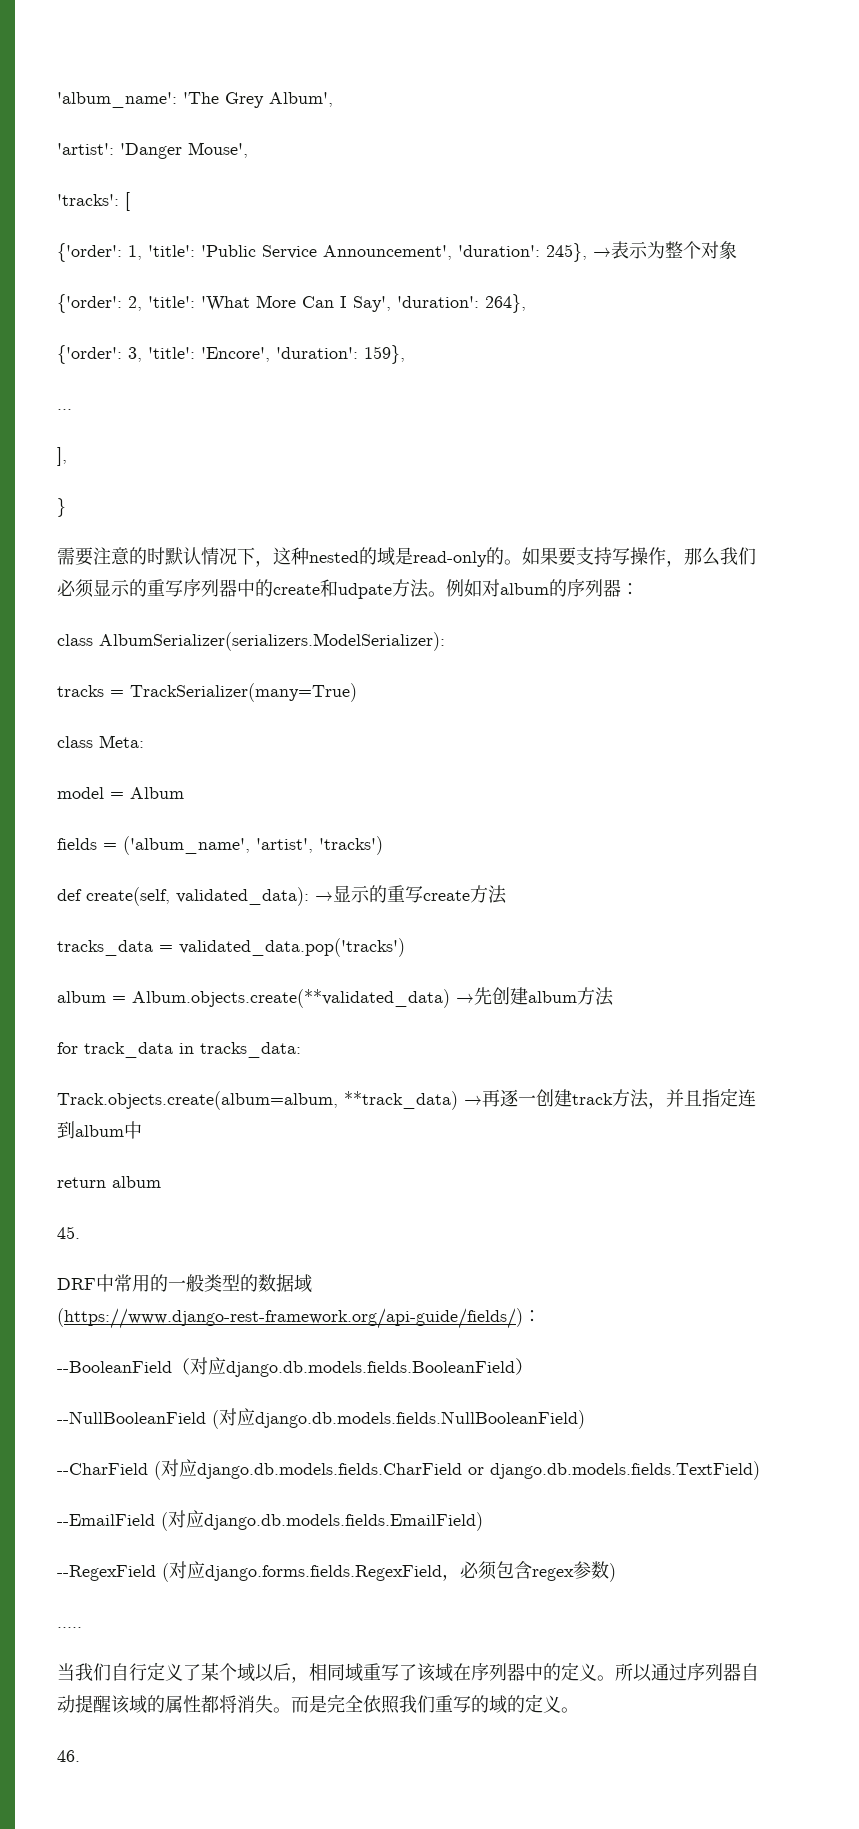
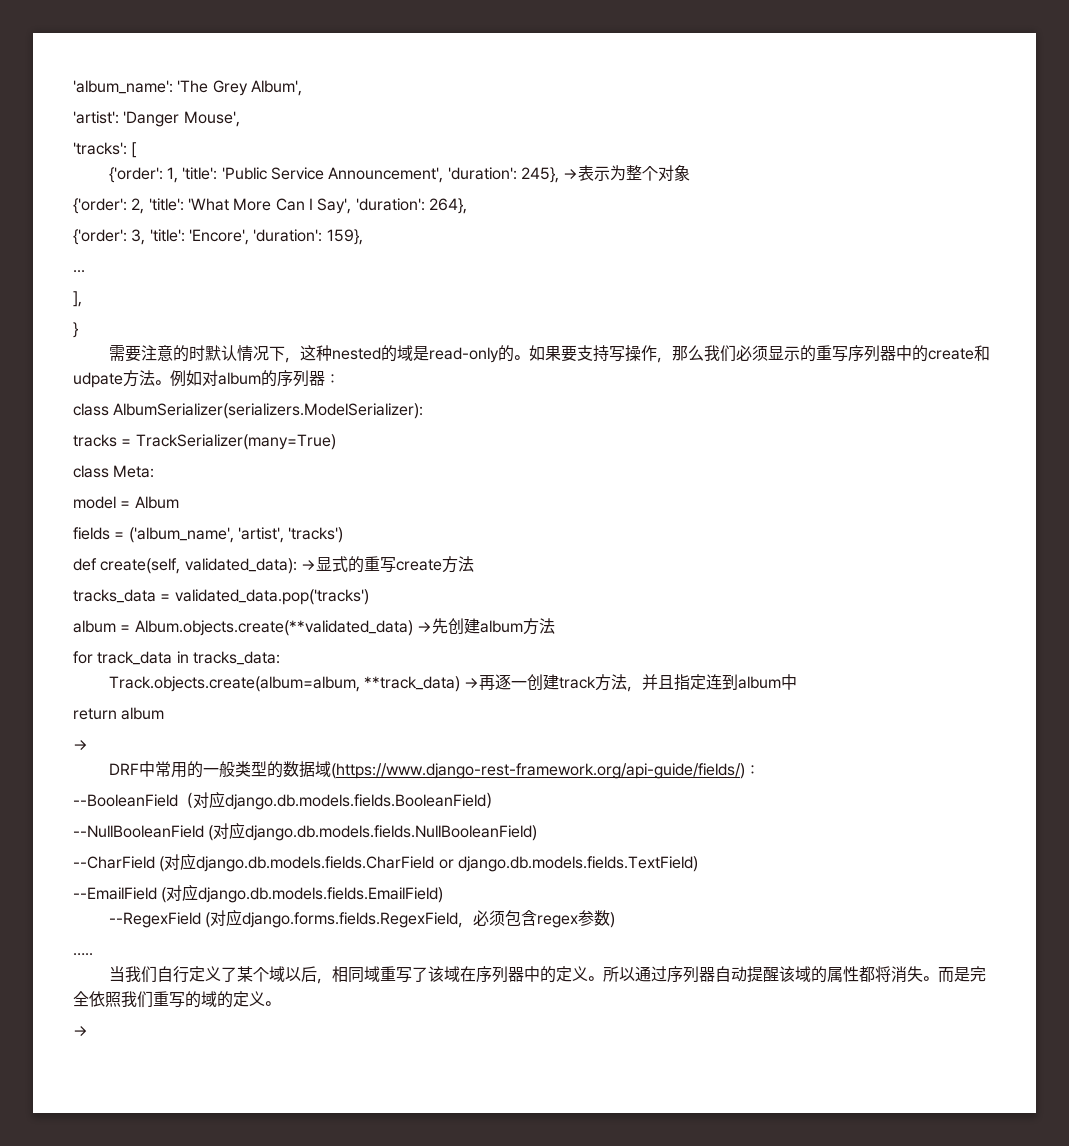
- def create(self, validated_data): →显示的重写create方法
+ def create(self, validated_data): →显式的重写create方法
  return album
- 45.
+ →
  而是完全依照我们重写的域的定义。
- 46.
+ →

